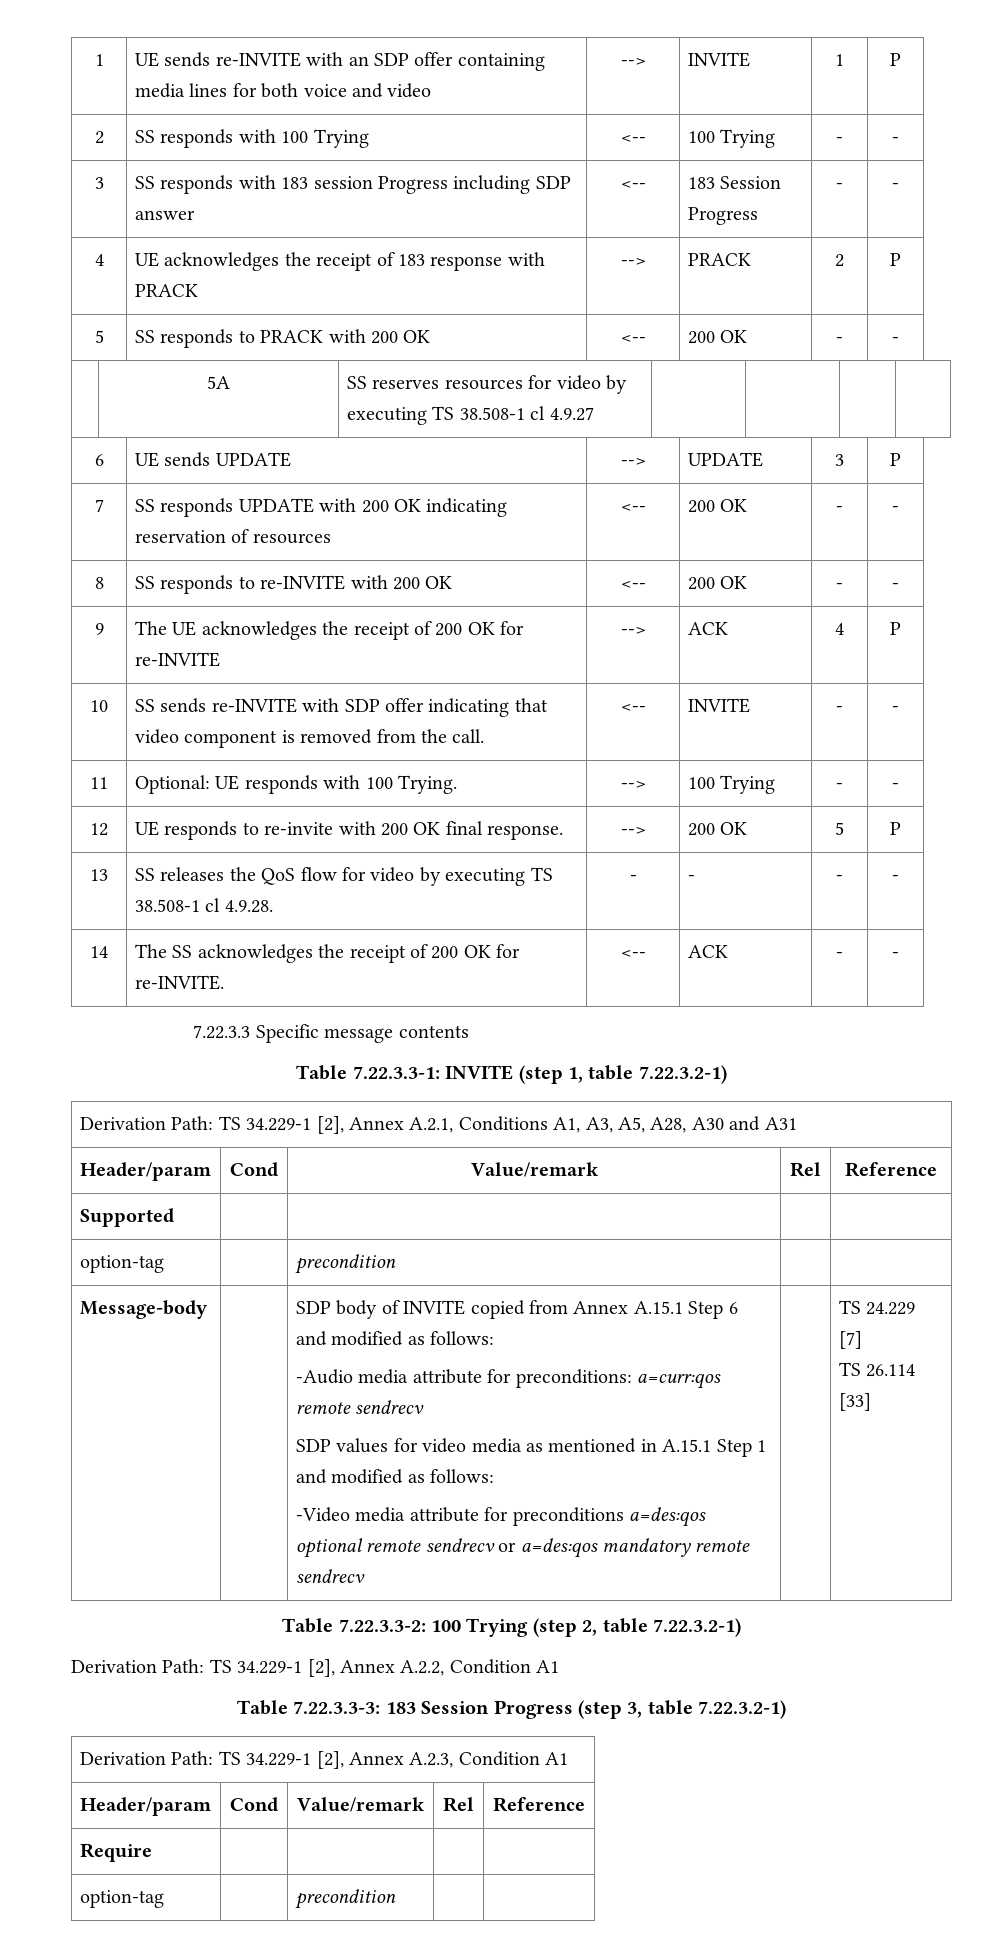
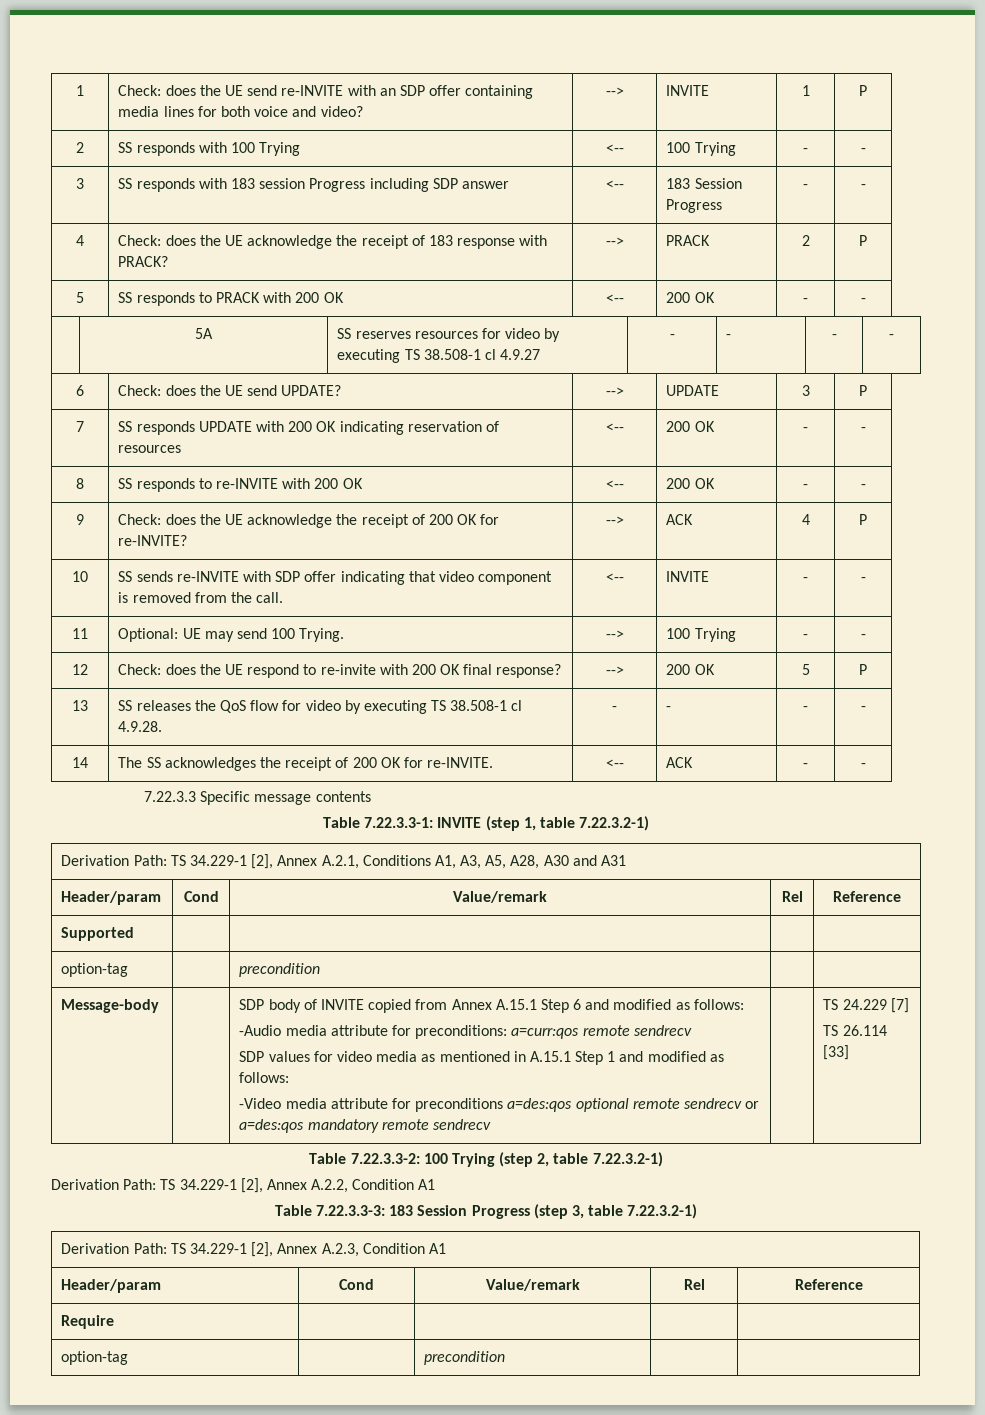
- 1 | UE sends re-INVITE with an SDP offer containing media lines for both voice and video | --> | INVITE | 1 | P
+ 1 | Check: does the UE send re-INVITE with an SDP offer containing media lines for both voice and video? | --> | INVITE | 1 | P
- 4 | UE acknowledges the receipt of 183 response with PRACK | --> | PRACK | 2 | P
+ 4 | Check: does the UE acknowledge the receipt of 183 response with PRACK? | --> | PRACK | 2 | P
- | 5A | SS reserves resources for video by executing TS 38.508-1 cl 4.9.27 | | | |
- 6 | UE sends UPDATE | --> | UPDATE | 3 | P
+ | 5A | SS reserves resources for video by executing TS 38.508-1 cl 4.9.27 | - | - | - | -
+ 6 | Check: does the UE send UPDATE? | --> | UPDATE | 3 | P
- 9 | The UE acknowledges the receipt of 200 OK for re-INVITE | --> | ACK | 4 | P
+ 9 | Check: does the UE acknowledge the receipt of 200 OK for re-INVITE? | --> | ACK | 4 | P
- 11 | Optional: UE responds with 100 Trying. | --> | 100 Trying | - | -
+ 11 | Optional: UE may send 100 Trying. | --> | 100 Trying | - | -
- 12 | UE responds to re-invite with 200 OK final response. | --> | 200 OK | 5 | P
+ 12 | Check: does the UE respond to re-invite with 200 OK final response? | --> | 200 OK | 5 | P

